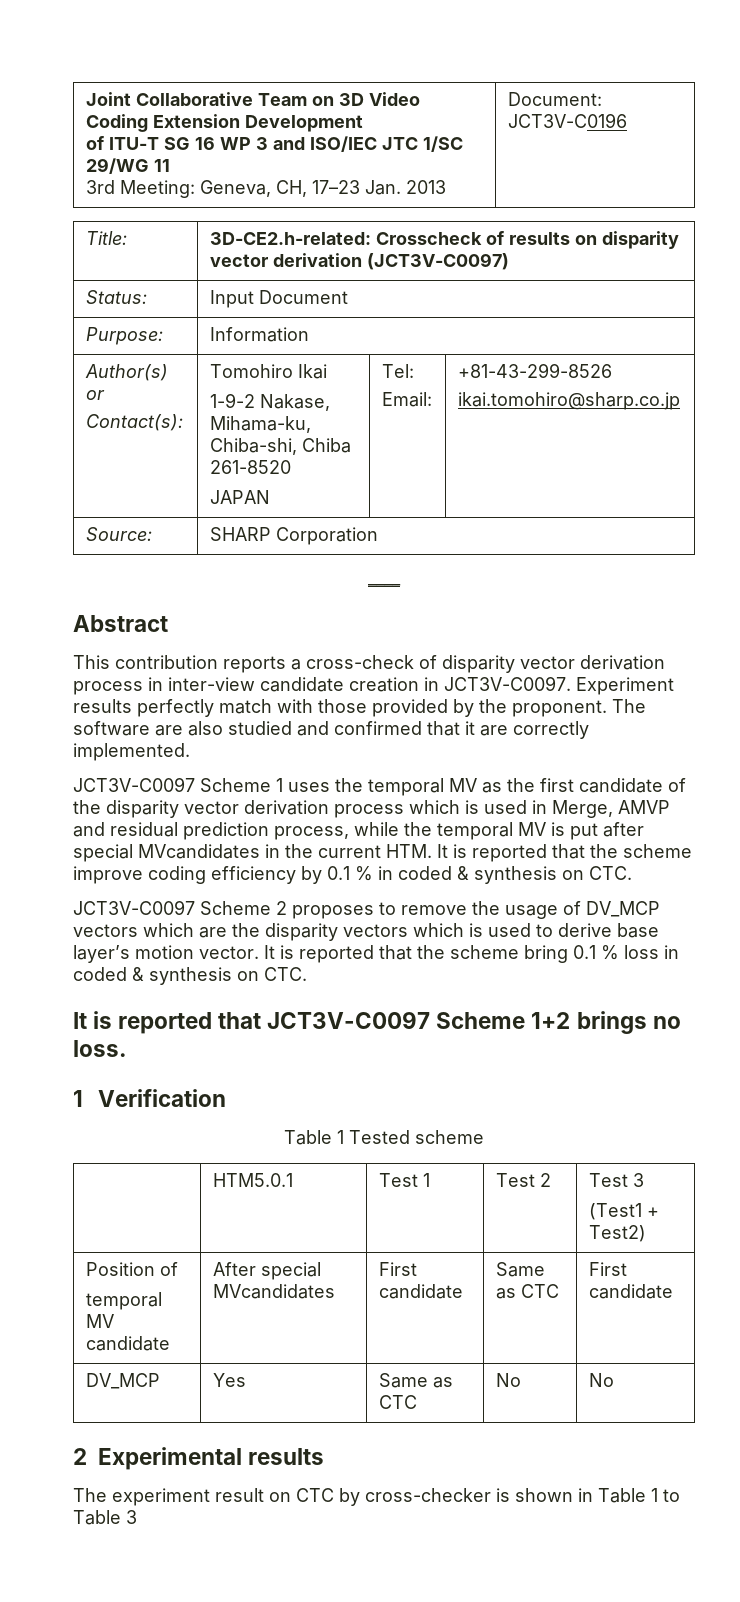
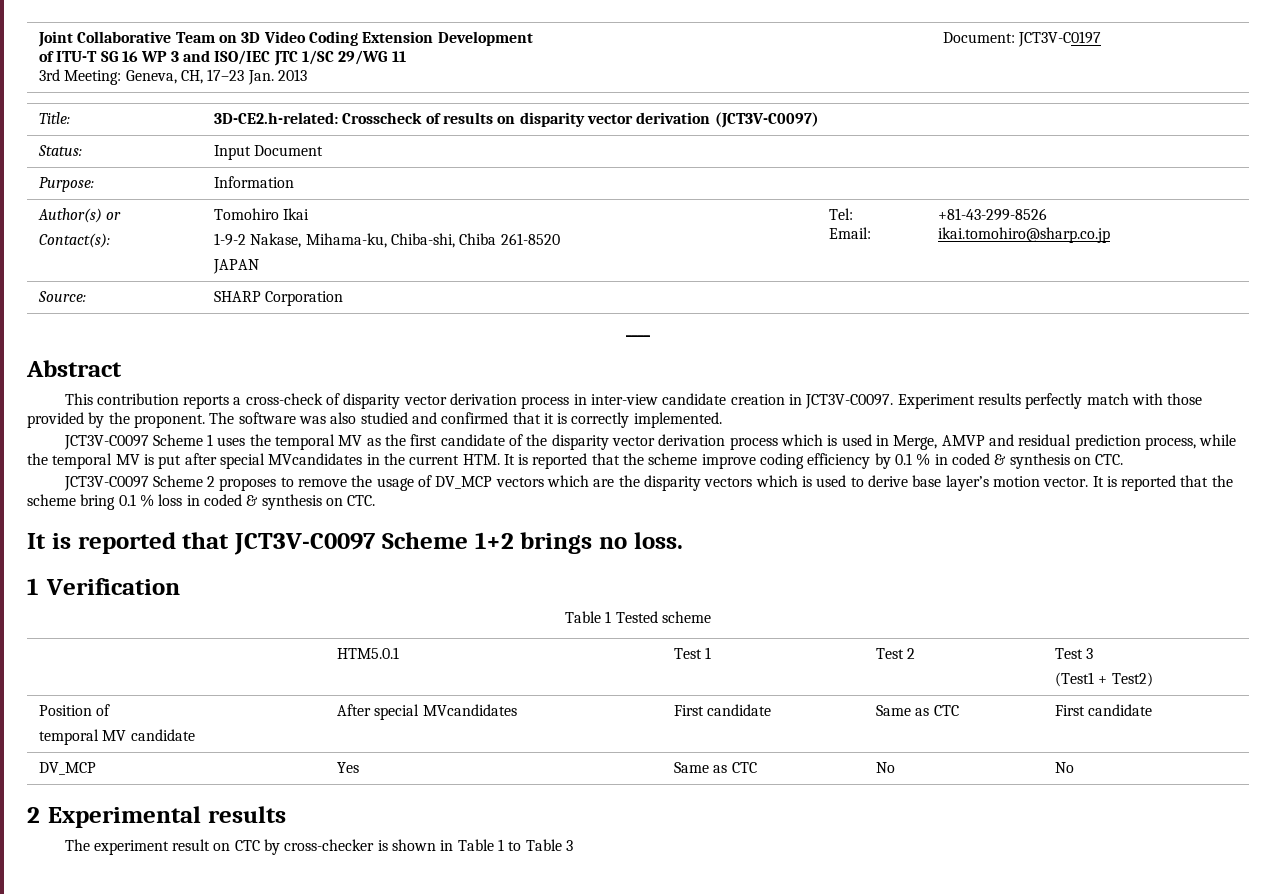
  Joint Collaborative Team on 3D Video Coding Extension Development
  of ITU-T SG 16 WP 3 and ISO/IEC JTC 1/SC 29/WG 11
- 3rd Meeting: Geneva, CH, 17–23 Jan. 2013 | Document: JCT3V-C0196
+ 3rd Meeting: Geneva, CH, 17–23 Jan. 2013 | Document: JCT3V-C0197
- The software are also studied and confirmed that it are correctly implemented.
+ The software was also studied and confirmed that it is correctly implemented.

